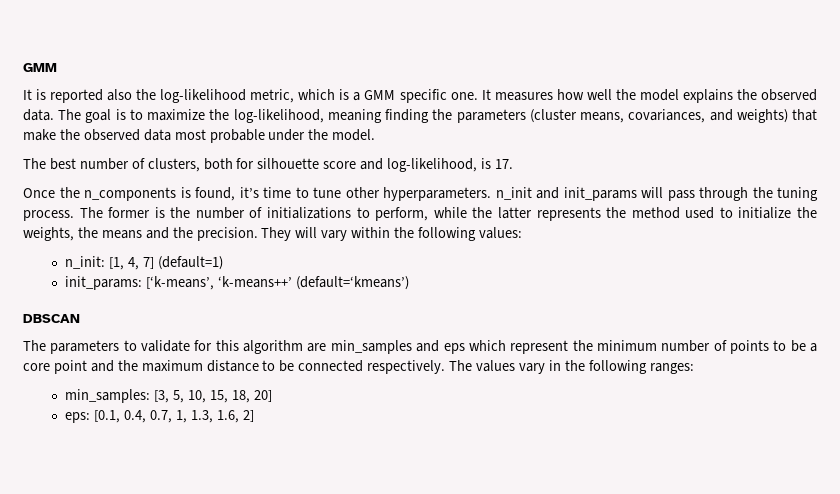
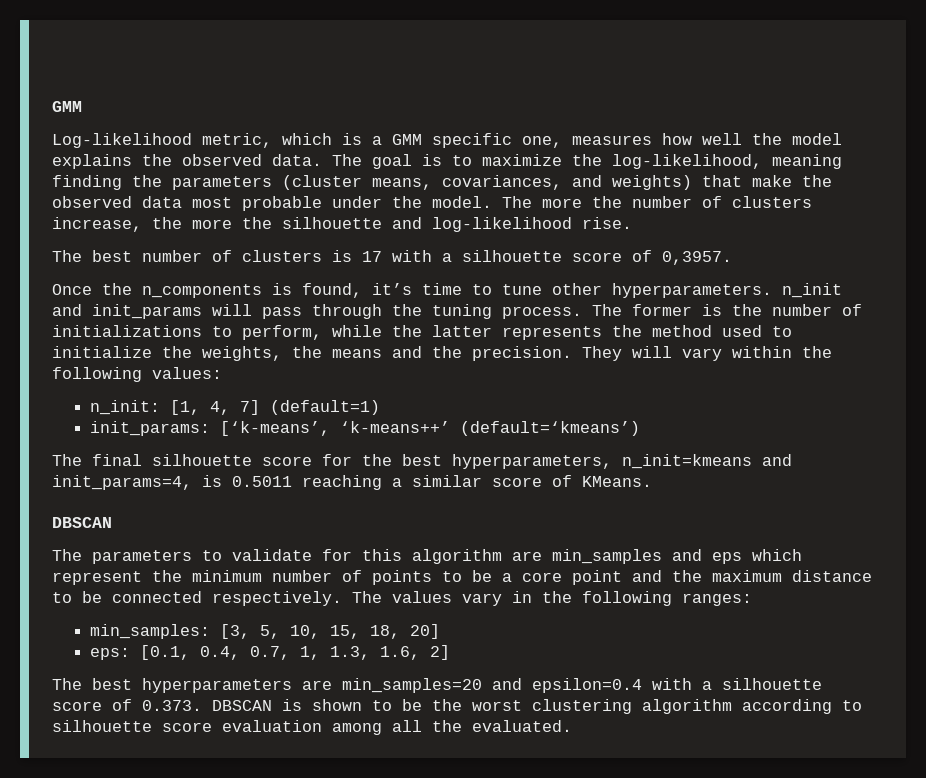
- It is reported also the log-likelihood metric, which is a GMM specific one. It measures how well the model explains the observed data.
+ Log-likelihood metric, which is a GMM specific one, measures how well the model explains the observed data.
- The goal is to maximize the log-likelihood, meaning finding the parameters (cluster means, covariances, and weights) that make the observed data most probable under the model.
- The best number of clusters, both for silhouette score and log-likelihood, is 17.
+ The goal is to maximize the log-likelihood, meaning finding the parameters (cluster means, covariances, and weights) that make the observed data most probable under the model. The more the number of clusters increase, the more the silhouette and log-likelihood rise.
+ The best number of clusters is 17 with a silhouette score of 0,3957.
+ The final silhouette score for the best hyperparameters, n_init=kmeans and init_params=4, is 0.5011 reaching a similar score of KMeans.
+ The best hyperparameters are min_samples=20 and epsilon=0.4 with a silhouette score of 0.373. DBSCAN is shown to be the worst clustering algorithm according to silhouette score evaluation among all the evaluated.

